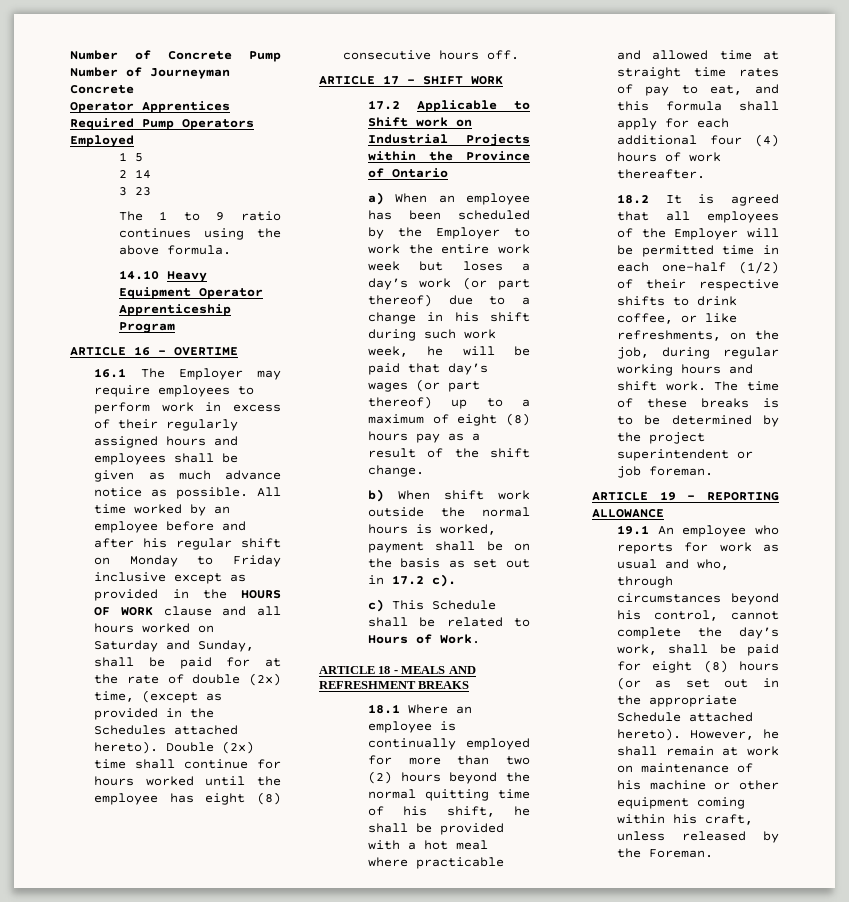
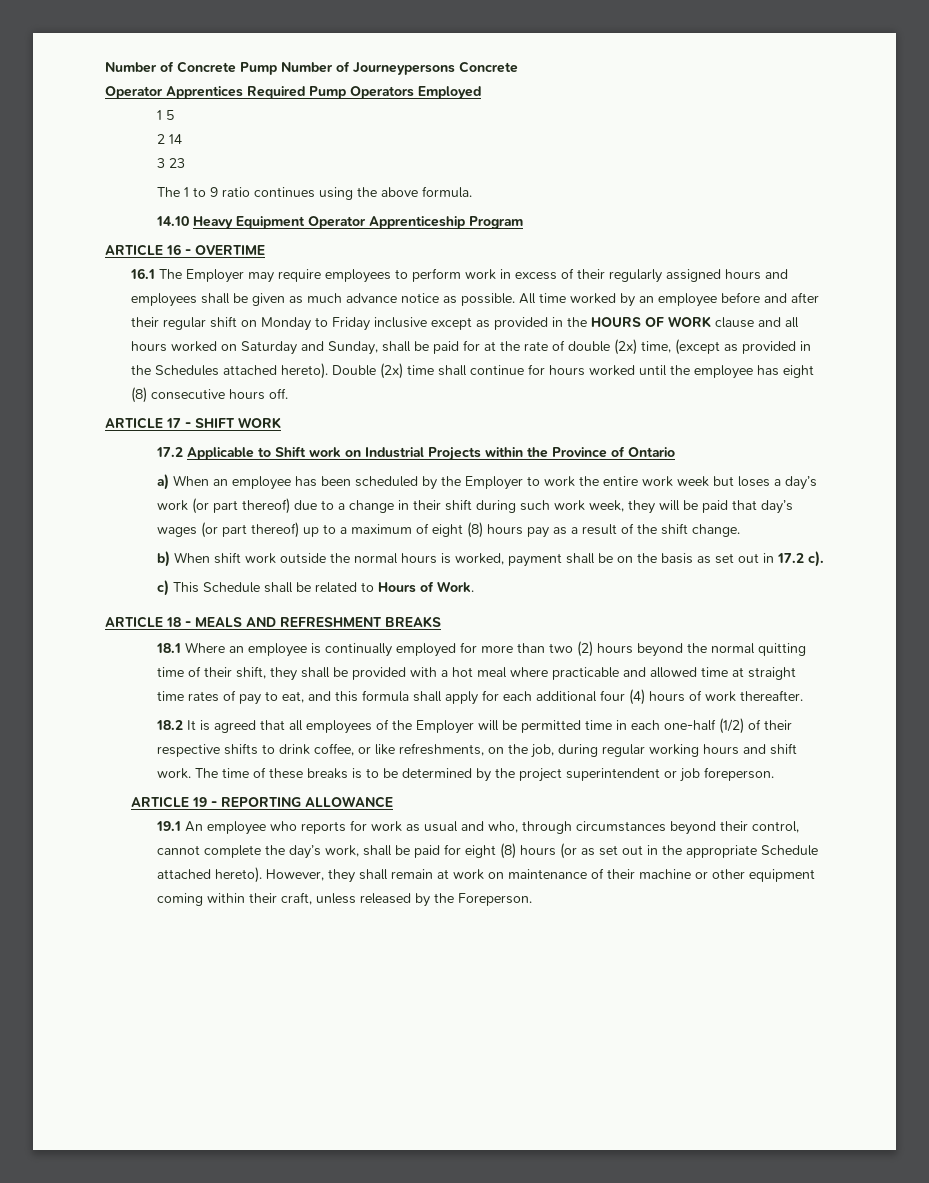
- Number of Concrete Pump Number of Journeyman Concrete
+ Number of Concrete Pump Number of Journeypersons Concrete
- All time worked by an employee before and after his regular shift on Monday to Friday inclusive except as provided in the HOURS OF WORK clause and all hours worked on Saturday and Sunday, shall be paid for at the rate of double (2x) time, (except as provided in the Schedules attached hereto).
+ All time worked by an employee before and after their regular shift on Monday to Friday inclusive except as provided in the HOURS OF WORK clause and all hours worked on Saturday and Sunday, shall be paid for at the rate of double (2x) time, (except as provided in the Schedules attached hereto).
- a) When an employee has been scheduled by the Employer to work the entire work week but loses a day’s work (or part thereof) due to a change in his shift during such work week, he will be paid that day’s wages (or part thereof) up to a maximum of eight (8) hours pay as a result of the shift change.
+ a) When an employee has been scheduled by the Employer to work the entire work week but loses a day’s work (or part thereof) due to a change in their shift during such work week, they will be paid that day’s wages (or part thereof) up to a maximum of eight (8) hours pay as a result of the shift change.
- 18.1 Where an employee is continually employed for more than two (2) hours beyond the normal quitting time of his shift, he shall be provided with a hot meal where practicable and allowed time at straight time rates of pay to eat, and this formula shall apply for each additional four (4) hours of work thereafter.
+ 18.1 Where an employee is continually employed for more than two (2) hours beyond the normal quitting time of their shift, they shall be provided with a hot meal where practicable and allowed time at straight time rates of pay to eat, and this formula shall apply for each additional four (4) hours of work thereafter.
- The time of these breaks is to be determined by the project superintendent or job foreman.
+ The time of these breaks is to be determined by the project superintendent or job foreperson.
- 19.1 An employee who reports for work as usual and who, through circumstances beyond his control, cannot complete the day’s work, shall be paid for eight (8) hours (or as set out in the appropriate Schedule attached hereto).
+ 19.1 An employee who reports for work as usual and who, through circumstances beyond their control, cannot complete the day’s work, shall be paid for eight (8) hours (or as set out in the appropriate Schedule attached hereto).
- However, he shall remain at work on maintenance of his machine or other equipment coming within his craft, unless released by the Foreman.
+ However, they shall remain at work on maintenance of their machine or other equipment coming within their craft, unless released by the Foreperson.

